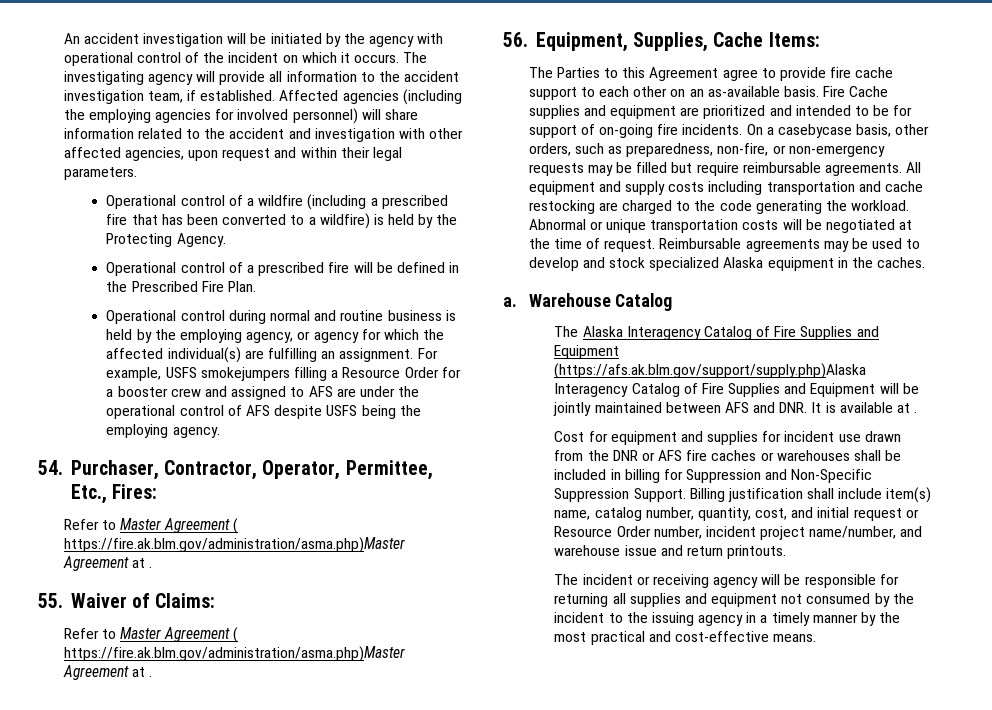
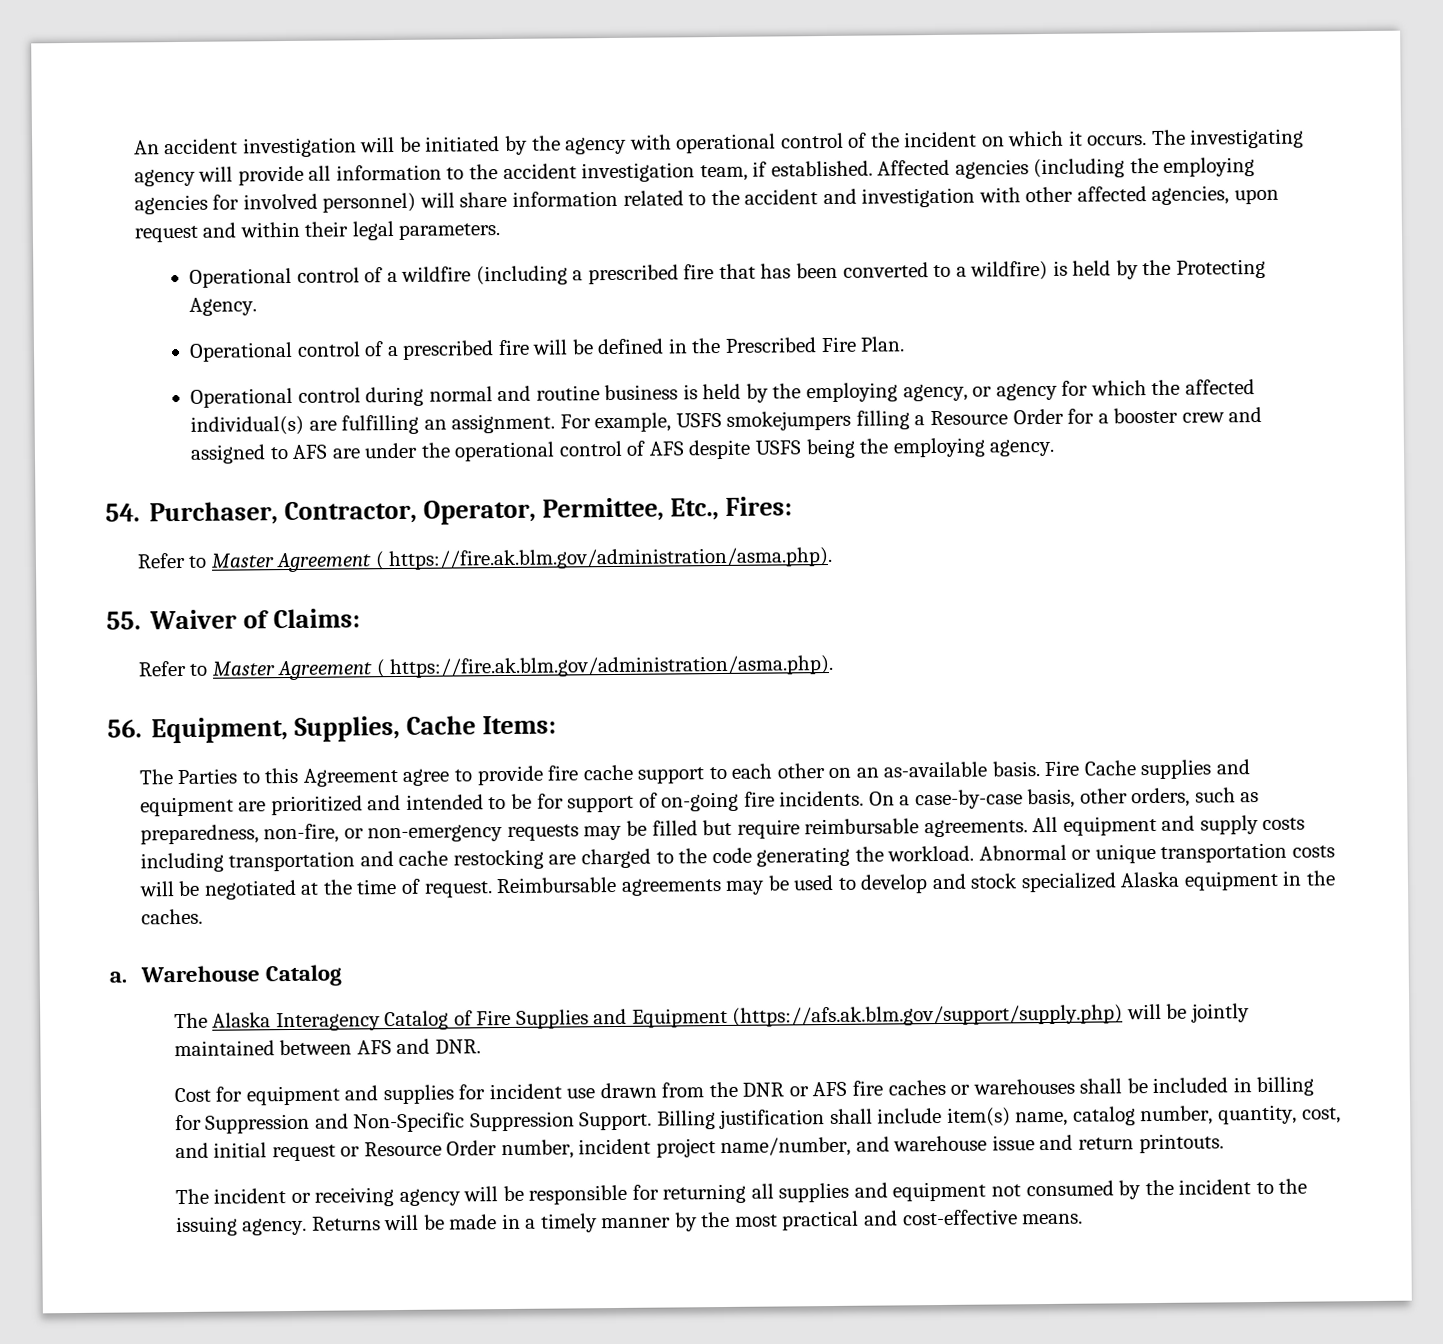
  54. Purchaser, Contractor, Operator, Permittee, Etc., Fires:
- Refer to Master Agreement ( https://fire.ak.blm.gov/administration/asma.php)Master Agreement at .
+ Refer to Master Agreement ( https://fire.ak.blm.gov/administration/asma.php).
  55. Waiver of Claims:
- Refer to Master Agreement ( https://fire.ak.blm.gov/administration/asma.php)Master Agreement at .
+ Refer to Master Agreement ( https://fire.ak.blm.gov/administration/asma.php).
- On a casebycase basis, other orders, such as preparedness, non-fire, or non-emergency requests may be filled but require reimbursable agreements.
+ On a case-by-case basis, other orders, such as preparedness, non-fire, or non-emergency requests may be filled but require reimbursable agreements.
- The Alaska Interagency Catalog of Fire Supplies and Equipment (https://afs.ak.blm.gov/support/supply.php)Alaska Interagency Catalog of Fire Supplies and Equipment will be jointly maintained between AFS and DNR. It is available at .
+ The Alaska Interagency Catalog of Fire Supplies and Equipment (https://afs.ak.blm.gov/support/supply.php) will be jointly maintained between AFS and DNR.
- The incident or receiving agency will be responsible for returning all supplies and equipment not consumed by the incident to the issuing agency in a timely manner by the most practical and cost-effective means.
+ The incident or receiving agency will be responsible for returning all supplies and equipment not consumed by the incident to the issuing agency. Returns will be made in a timely manner by the most practical and cost-effective means.

